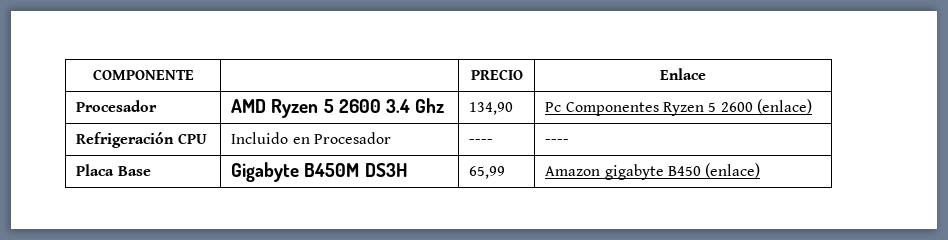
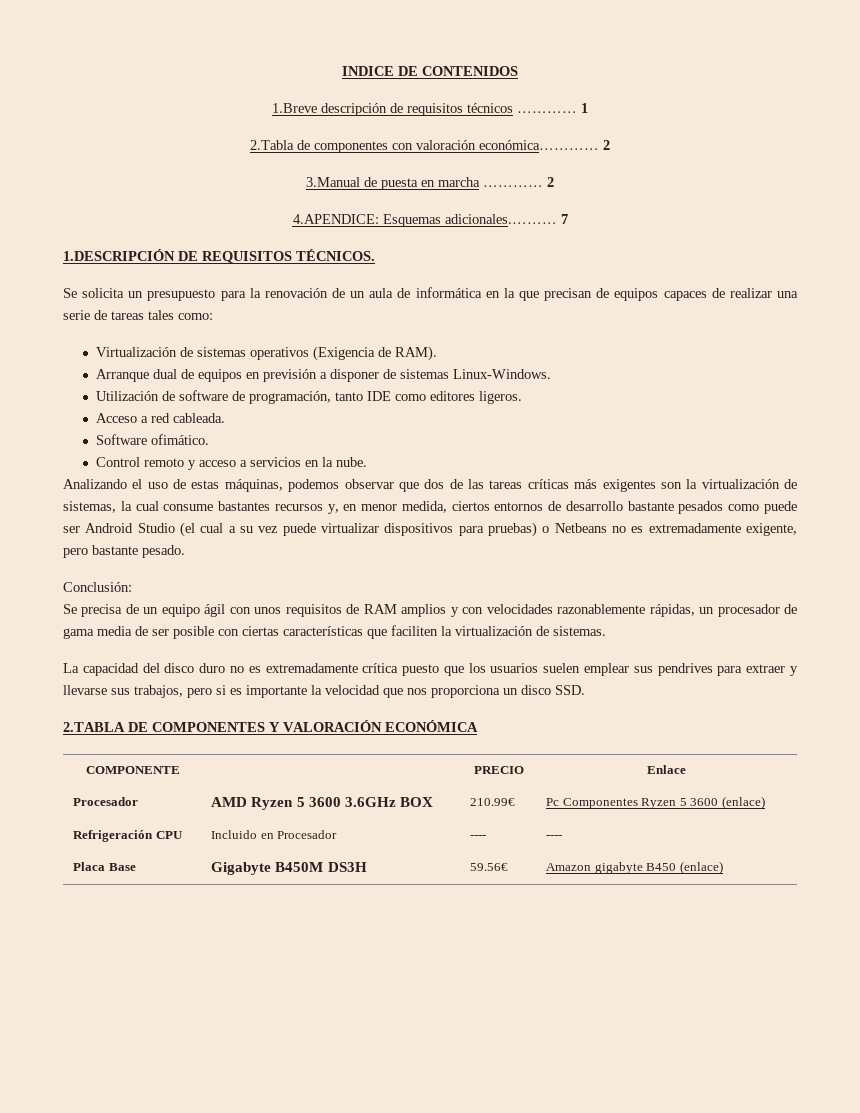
+ INDICE DE CONTENIDOS
+ 1.Breve descripción de requisitos técnicos ………… 1
+ 2.Tabla de componentes con valoración económica………… 2
+ 3.Manual de puesta en marcha ………… 2
+ 4.APENDICE: Esquemas adicionales.……… 7
+ 1.DESCRIPCIÓN DE REQUISITOS TÉCNICOS.
+ Se solicita un presupuesto para la renovación de un aula de informática en la que precisan de equipos capaces de realizar una serie de tareas tales como:
+ Virtualización de sistemas operativos (Exigencia de RAM).
+ Arranque dual de equipos en previsión a disponer de sistemas Linux-Windows.
+ Utilización de software de programación, tanto IDE como editores ligeros.
+ Acceso a red cableada.
+ Software ofimático.
+ Control remoto y acceso a servicios en la nube.
+ Analizando el uso de estas máquinas, podemos observar que dos de las tareas críticas más exigentes son la virtualización de sistemas, la cual consume bastantes recursos y, en menor medida, ciertos entornos de desarrollo bastante pesados como puede ser Android Studio (el cual a su vez puede virtualizar dispositivos para pruebas) o Netbeans no es extremadamente exigente, pero bastante pesado.
+ Conclusión:
+ Se precisa de un equipo ágil con unos requisitos de RAM amplios y con velocidades razonablemente rápidas, un procesador de gama media de ser posible con ciertas características que faciliten la virtualización de sistemas.
+ La capacidad del disco duro no es extremadamente crítica puesto que los usuarios suelen emplear sus pendrives para extraer y llevarse sus trabajos, pero si es importante la velocidad que nos proporciona un disco SSD.
+ 2.TABLA DE COMPONENTES Y VALORACIÓN ECONÓMICA
- Procesador | AMD Ryzen 5 2600 3.4 Ghz | 134,90 | Pc Componentes Ryzen 5 2600 (enlace)
+ Procesador | AMD Ryzen 5 3600 3.6GHz BOX | 210.99€ | Pc Componentes Ryzen 5 3600 (enlace)
- Placa Base | Gigabyte B450M DS3H | 65,99 | Amazon gigabyte B450 (enlace)
+ Placa Base | Gigabyte B450M DS3H | 59.56€ | Amazon gigabyte B450 (enlace)

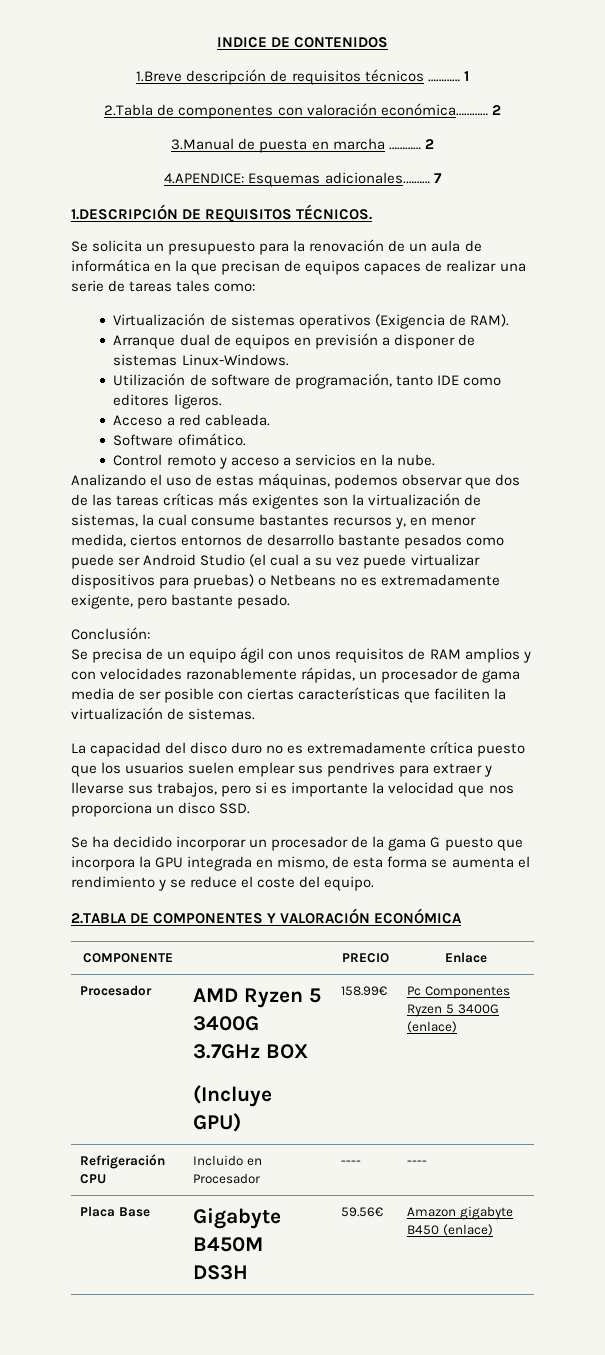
+ Se ha decidido incorporar un procesador de la gama G puesto que incorpora la GPU integrada en mismo, de esta forma se aumenta el rendimiento y se reduce el coste del equipo.
- Procesador | AMD Ryzen 5 3600 3.6GHz BOX | 210.99€ | Pc Componentes Ryzen 5 3600 (enlace)
+ Procesador | AMD Ryzen 5 3400G 3.7GHz BOX
+ (Incluye GPU) | 158.99€ | Pc Componentes Ryzen 5 3400G (enlace)

